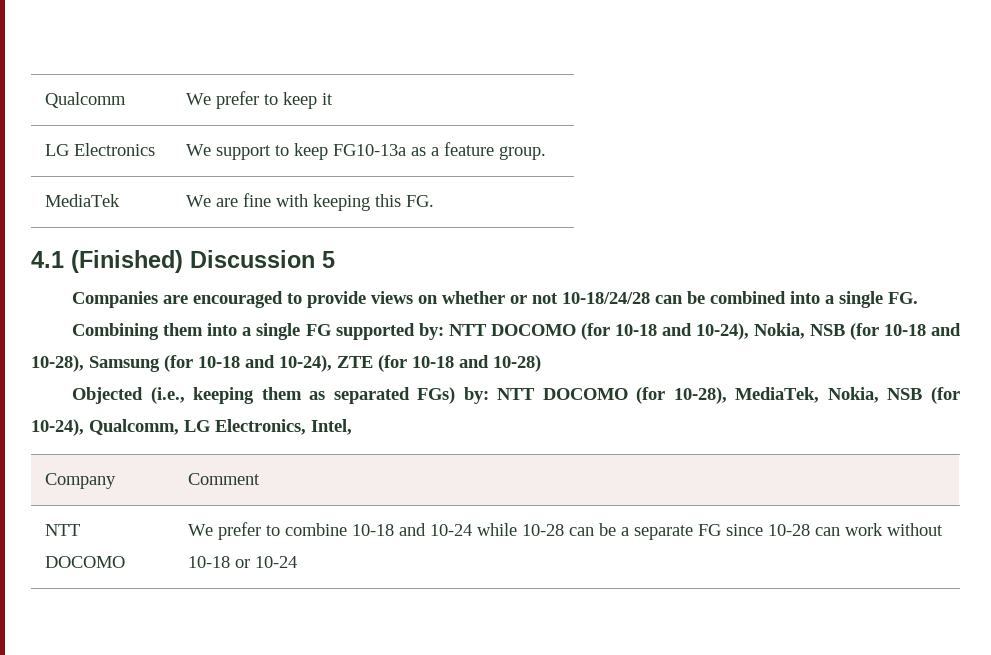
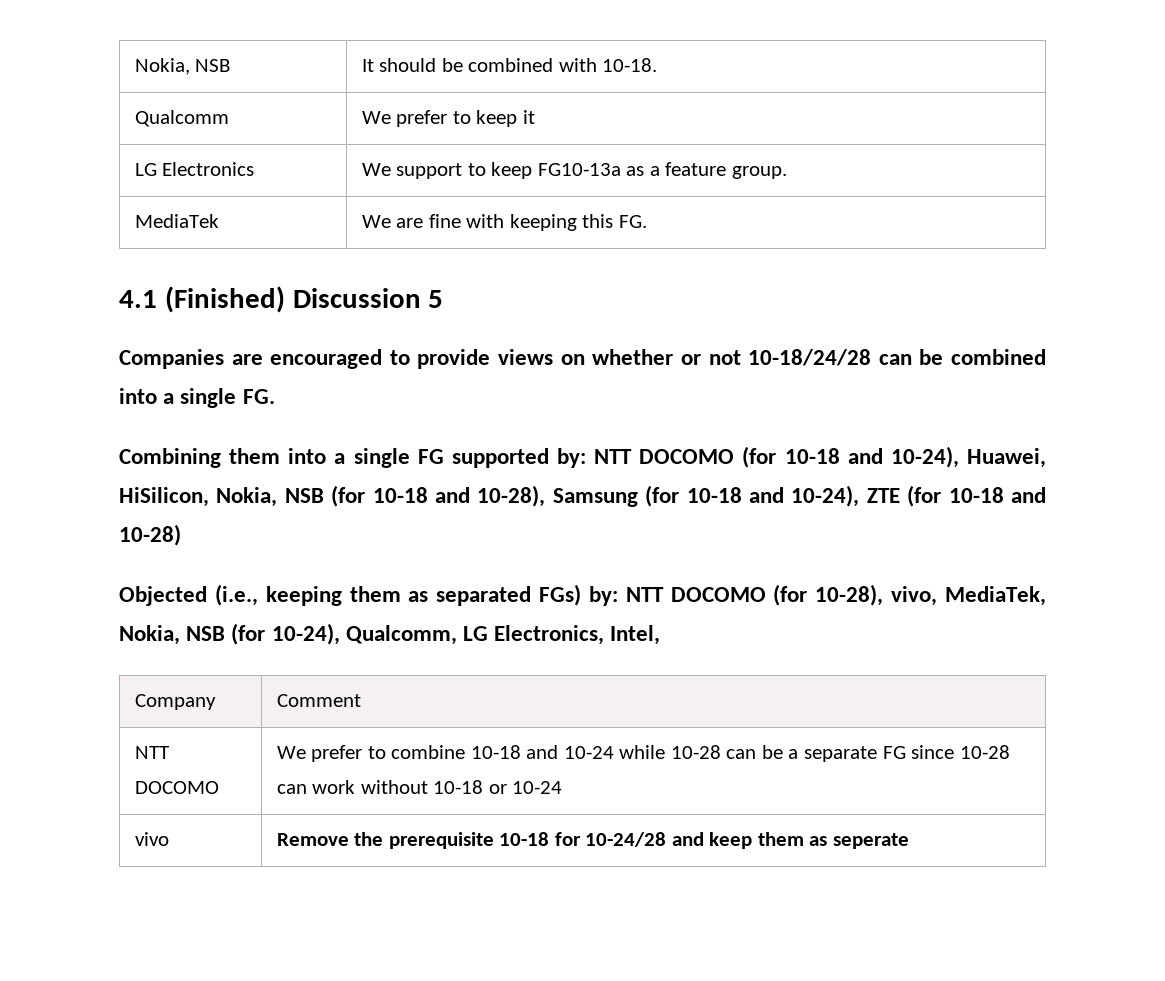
+ Nokia, NSB | It should be combined with 10-18.
- Combining them into a single FG supported by: NTT DOCOMO (for 10-18 and 10-24), Nokia, NSB (for 10-18 and 10-28), Samsung (for 10-18 and 10-24), ZTE (for 10-18 and 10-28)
+ Combining them into a single FG supported by: NTT DOCOMO (for 10-18 and 10-24), Huawei, HiSilicon, Nokia, NSB (for 10-18 and 10-28), Samsung (for 10-18 and 10-24), ZTE (for 10-18 and 10-28)
- Objected (i.e., keeping them as separated FGs) by: NTT DOCOMO (for 10-28), MediaTek, Nokia, NSB (for 10-24), Qualcomm, LG Electronics, Intel,
+ Objected (i.e., keeping them as separated FGs) by: NTT DOCOMO (for 10-28), vivo, MediaTek, Nokia, NSB (for 10-24), Qualcomm, LG Electronics, Intel,
+ vivo | Remove the prerequisite 10-18 for 10-24/28 and keep them as seperate

